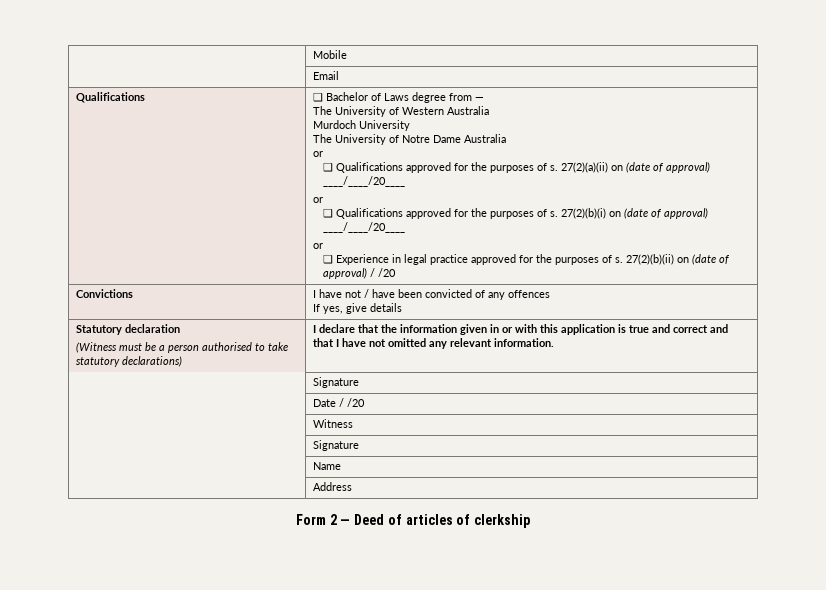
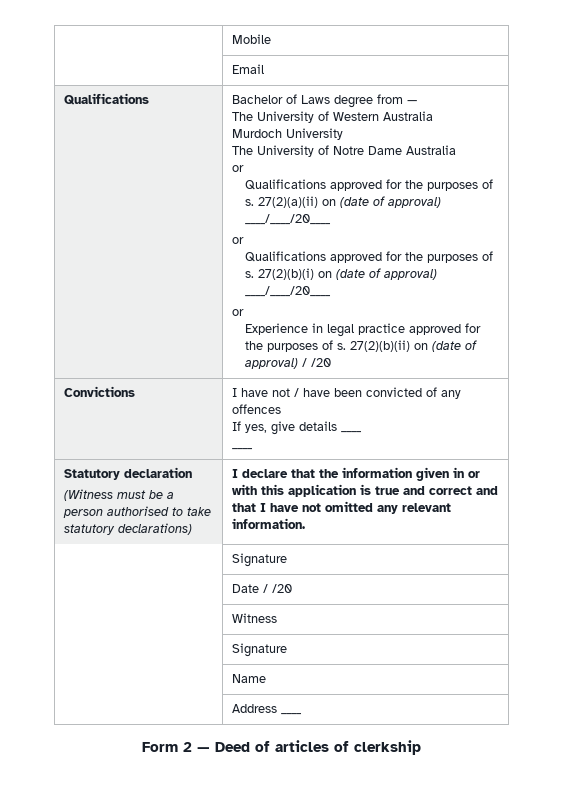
- ❑ Bachelor of Laws degree from —
+ Bachelor of Laws degree from —
  The University of Notre Dame Australia
  or
- ❑ Qualifications approved for the purposes of s.
+ Qualifications approved for the purposes of s.
  27(2)(a)(ii) on (date of approval) ____/____/20____
  or
- ❑ Qualifications approved for the purposes of s.
+ Qualifications approved for the purposes of s.
- ❑ Experience in legal practice approved for the purposes of s.
+ Experience in legal practice approved for the purposes of s.
  Convictions | I have not / have been convicted of any offences
- If yes, give details
+ If yes, give details ____
+ ____
- | Address
+ | Address ____

